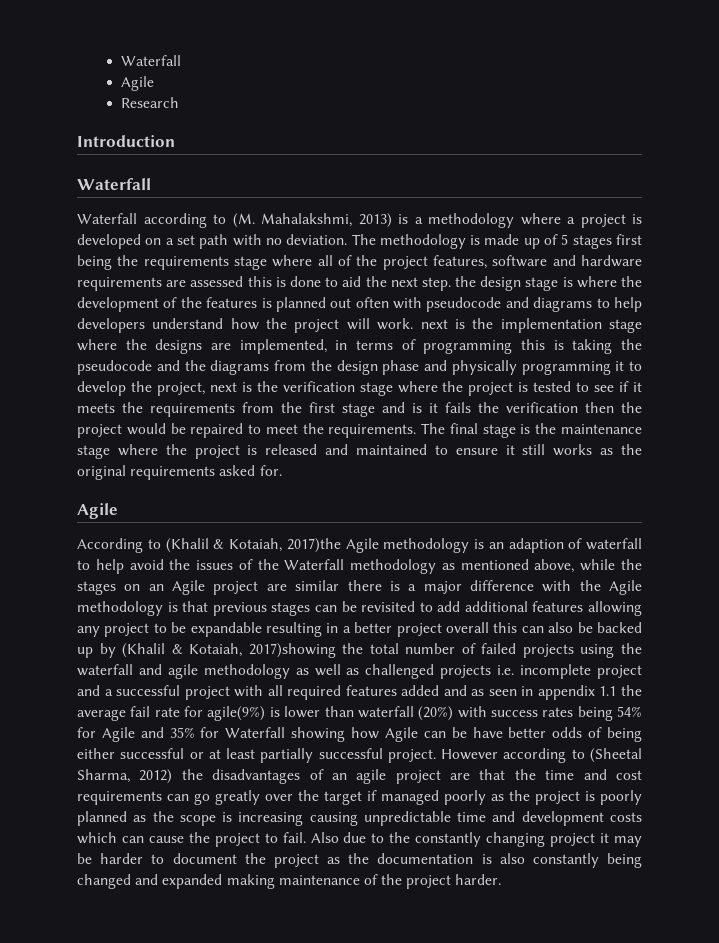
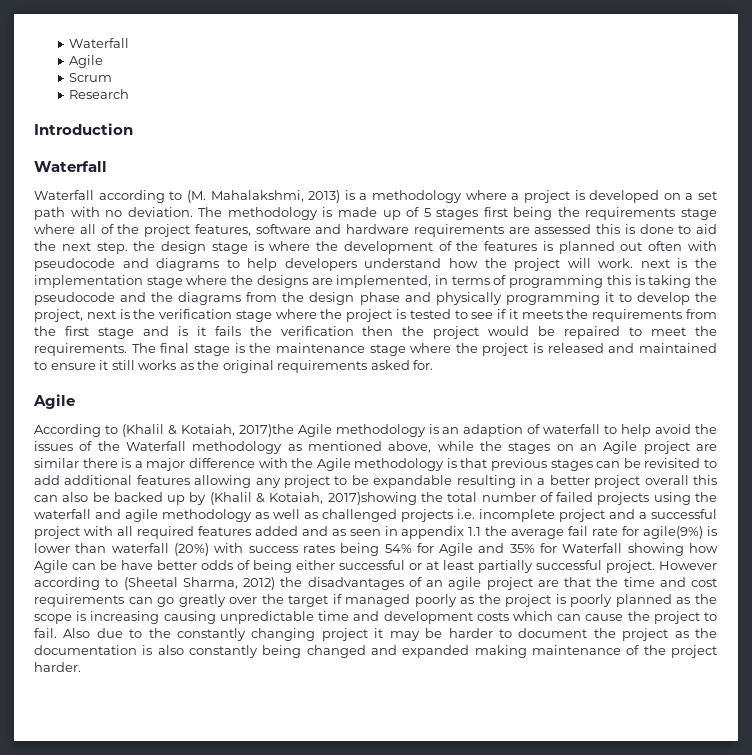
+ Scrum

